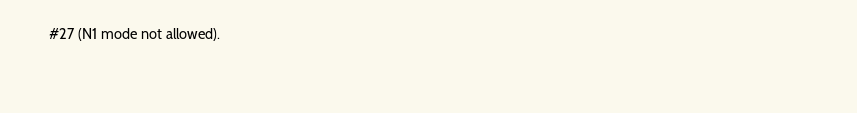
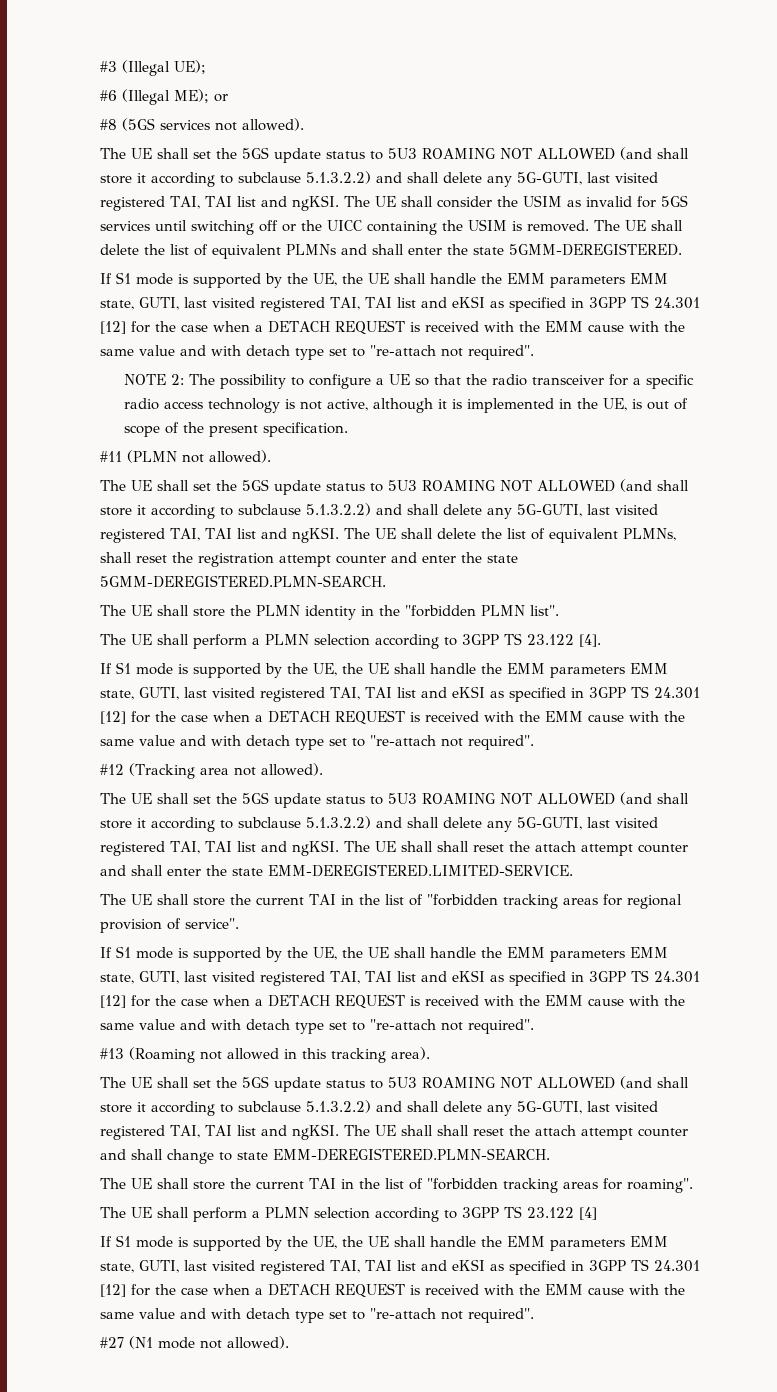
+ #3 (Illegal UE);
+ #6 (Illegal ME); or
+ #8 (5GS services not allowed).
+ The UE shall set the 5GS update status to 5U3 ROAMING NOT ALLOWED (and shall store it according to subclause 5.1.3.2.2) and shall delete any 5G-GUTI, last visited registered TAI, TAI list and ngKSI. The UE shall consider the USIM as invalid for 5GS services until switching off or the UICC containing the USIM is removed. The UE shall delete the list of equivalent PLMNs and shall enter the state 5GMM-DEREGISTERED.
+ If S1 mode is supported by the UE, the UE shall handle the EMM parameters EMM state, GUTI, last visited registered TAI, TAI list and eKSI as specified in 3GPP TS 24.301 [12] for the case when a DETACH REQUEST is received with the EMM cause with the same value and with detach type set to "re-attach not required".
+ NOTE 2: The possibility to configure a UE so that the radio transceiver for a specific radio access technology is not active, although it is implemented in the UE, is out of scope of the present specification.
+ #11 (PLMN not allowed).
+ The UE shall set the 5GS update status to 5U3 ROAMING NOT ALLOWED (and shall store it according to subclause 5.1.3.2.2) and shall delete any 5G-GUTI, last visited registered TAI, TAI list and ngKSI. The UE shall delete the list of equivalent PLMNs, shall reset the registration attempt counter and enter the state 5GMM-DEREGISTERED.PLMN-SEARCH.
+ The UE shall store the PLMN identity in the "forbidden PLMN list".
+ The UE shall perform a PLMN selection according to 3GPP TS 23.122 [4].
+ If S1 mode is supported by the UE, the UE shall handle the EMM parameters EMM state, GUTI, last visited registered TAI, TAI list and eKSI as specified in 3GPP TS 24.301 [12] for the case when a DETACH REQUEST is received with the EMM cause with the same value and with detach type set to "re-attach not required".
+ #12 (Tracking area not allowed).
+ The UE shall set the 5GS update status to 5U3 ROAMING NOT ALLOWED (and shall store it according to subclause 5.1.3.2.2) and shall delete any 5G-GUTI, last visited registered TAI, TAI list and ngKSI. The UE shall shall reset the attach attempt counter and shall enter the state EMM-DEREGISTERED.LIMITED-SERVICE.
+ The UE shall store the current TAI in the list of "forbidden tracking areas for regional provision of service".
+ If S1 mode is supported by the UE, the UE shall handle the EMM parameters EMM state, GUTI, last visited registered TAI, TAI list and eKSI as specified in 3GPP TS 24.301 [12] for the case when a DETACH REQUEST is received with the EMM cause with the same value and with detach type set to "re-attach not required".
+ #13 (Roaming not allowed in this tracking area).
+ The UE shall set the 5GS update status to 5U3 ROAMING NOT ALLOWED (and shall store it according to subclause 5.1.3.2.2) and shall delete any 5G-GUTI, last visited registered TAI, TAI list and ngKSI. The UE shall shall reset the attach attempt counter and shall change to state EMM-DEREGISTERED.PLMN-SEARCH.
+ The UE shall store the current TAI in the list of "forbidden tracking areas for roaming".
+ The UE shall perform a PLMN selection according to 3GPP TS 23.122 [4]
+ If S1 mode is supported by the UE, the UE shall handle the EMM parameters EMM state, GUTI, last visited registered TAI, TAI list and eKSI as specified in 3GPP TS 24.301 [12] for the case when a DETACH REQUEST is received with the EMM cause with the same value and with detach type set to "re-attach not required".

